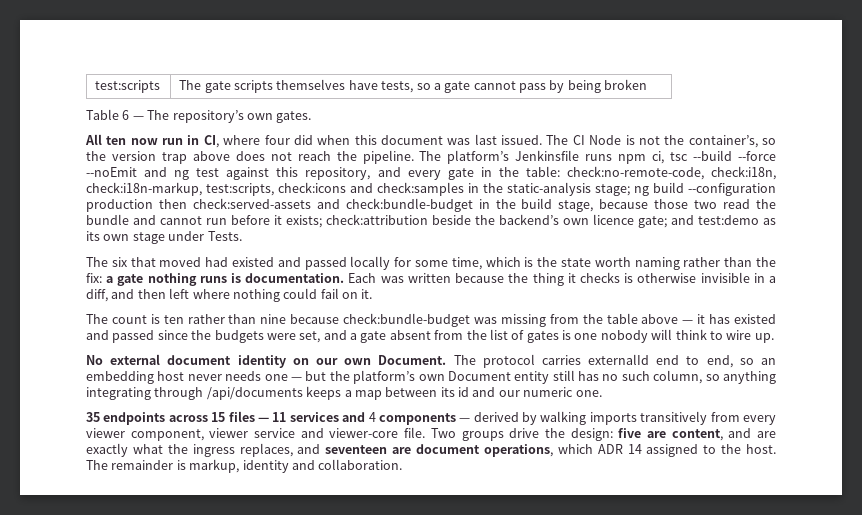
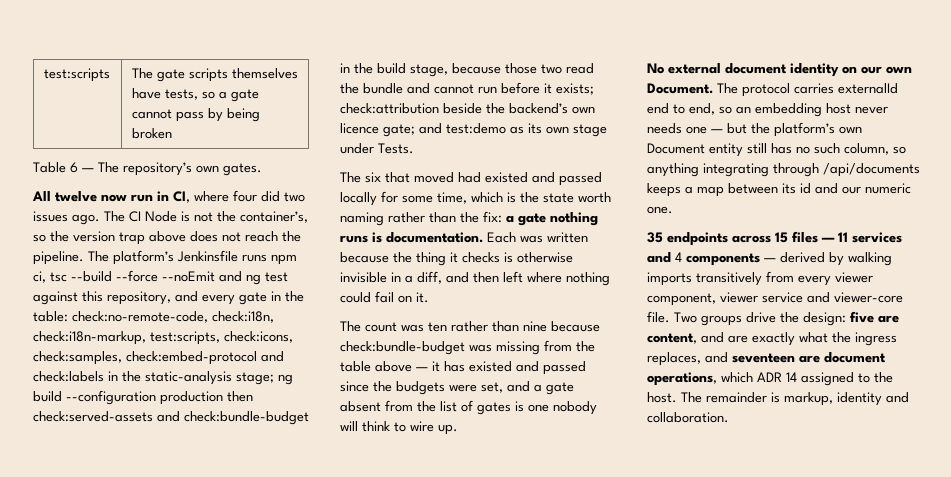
- All ten now run in CI, where four did when this document was last issued.
+ All twelve now run in CI, where four did two issues ago.
- check:no-remote-code, check:i18n, check:i18n-markup, test:scripts, check:icons and check:samples in the static-analysis stage;
+ check:no-remote-code, check:i18n, check:i18n-markup, test:scripts, check:icons, check:samples, check:embed-protocol and check:labels in the static-analysis stage;
- The count is ten rather than nine because check:bundle-budget was missing from the table above — it has existed and passed since the budgets were set, and a gate absent from the list of gates is one nobody will think to wire up.
+ The count was ten rather than nine because check:bundle-budget was missing from the table above — it has existed and passed since the budgets were set, and a gate absent from the list of gates is one nobody will think to wire up.

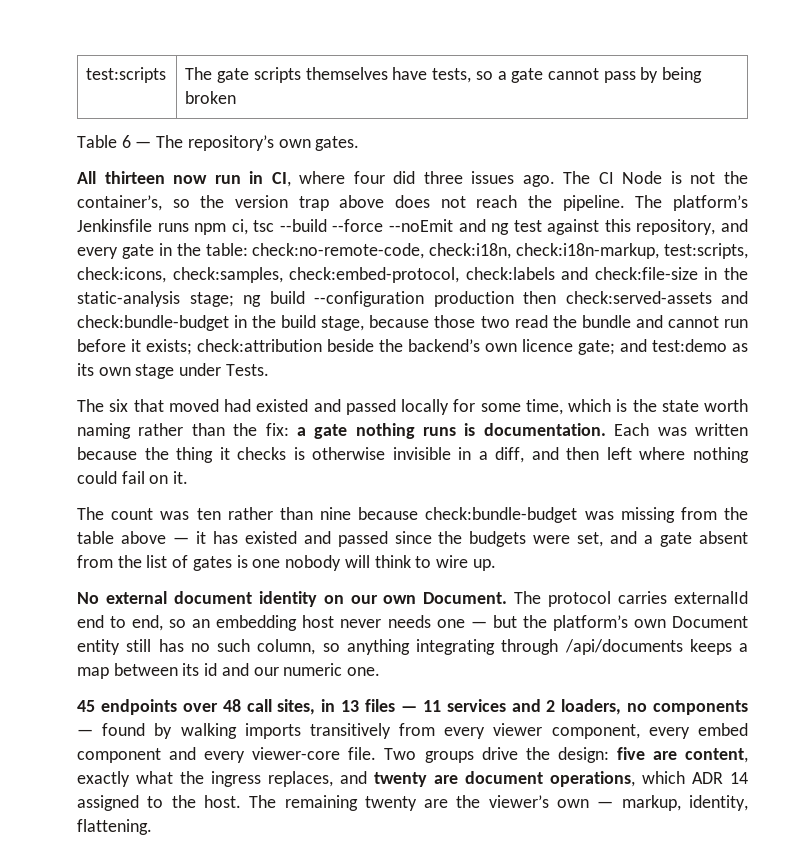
- All twelve now run in CI, where four did two issues ago.
+ All thirteen now run in CI, where four did three issues ago.
- check:no-remote-code, check:i18n, check:i18n-markup, test:scripts, check:icons, check:samples, check:embed-protocol and check:labels in the static-analysis stage;
+ check:no-remote-code, check:i18n, check:i18n-markup, test:scripts, check:icons, check:samples, check:embed-protocol, check:labels and check:file-size in the static-analysis stage;
- 35 endpoints across 15 files — 11 services and 4 components — derived by walking imports transitively from every viewer component, viewer service and viewer-core file.
+ 45 endpoints over 48 call sites, in 13 files — 11 services and 2 loaders, no components — found by walking imports transitively from every viewer component, every embed component and every viewer-core file.
- Two groups drive the design: five are content, and are exactly what the ingress replaces, and seventeen are document operations, which ADR 14 assigned to the host.
+ Two groups drive the design: five are content, exactly what the ingress replaces, and twenty are document operations, which ADR 14 assigned to the host.
- The remainder is markup, identity and collaboration.
+ The remaining twenty are the viewer’s own — markup, identity, flattening.

